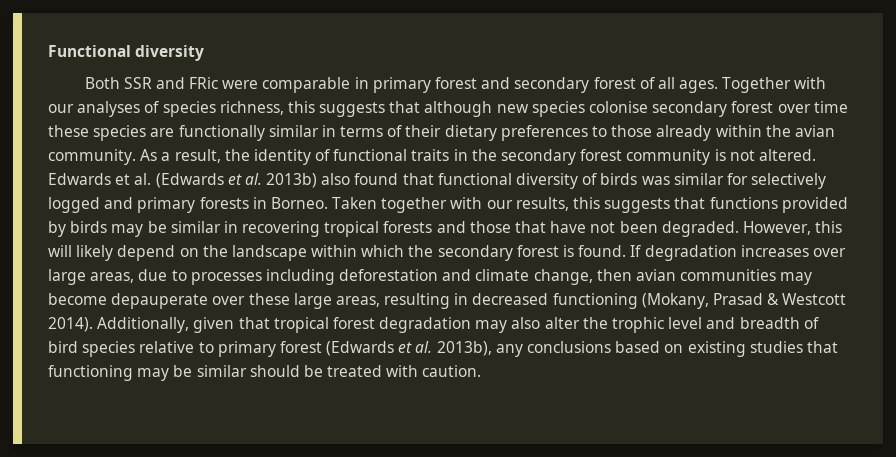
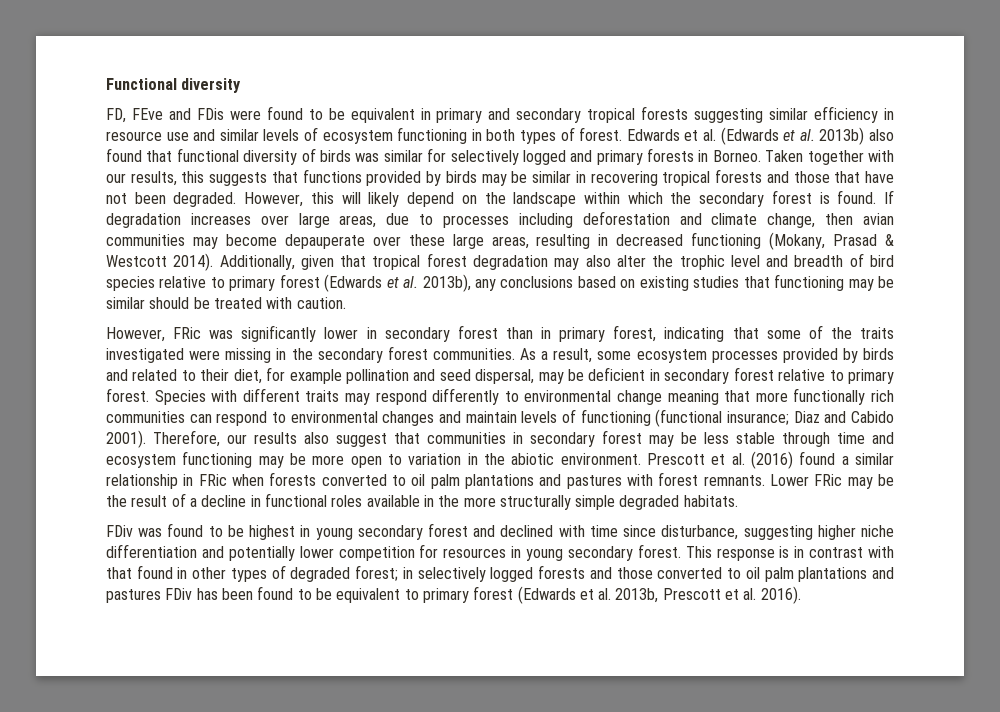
- Both SSR and FRic were comparable in primary forest and secondary forest of all ages. Together with our analyses of species richness, this suggests that although new species colonise secondary forest over time these species are functionally similar in terms of their dietary preferences to those already within the avian community. As a result, the identity of functional traits in the secondary forest community is not altered.
+ FD, FEve and FDis were found to be equivalent in primary and secondary tropical forests suggesting similar efficiency in resource use and similar levels of ecosystem functioning in both types of forest.
+ However, FRic was significantly lower in secondary forest than in primary forest, indicating that some of the traits investigated were missing in the secondary forest communities. As a result, some ecosystem processes provided by birds and related to their diet, for example pollination and seed dispersal, may be deficient in secondary forest relative to primary forest. Species with different traits may respond differently to environmental change meaning that more functionally rich communities can respond to environmental changes and maintain levels of functioning (functional insurance; Diaz and Cabido 2001). Therefore, our results also suggest that communities in secondary forest may be less stable through time and ecosystem functioning may be more open to variation in the abiotic environment. Prescott et al. (2016) found a similar relationship in FRic when forests converted to oil palm plantations and pastures with forest remnants. Lower FRic may be the result of a decline in functional roles available in the more structurally simple degraded habitats.
+ FDiv was found to be highest in young secondary forest and declined with time since disturbance, suggesting higher niche differentiation and potentially lower competition for resources in young secondary forest. This response is in contrast with that found in other types of degraded forest; in selectively logged forests and those converted to oil palm plantations and pastures FDiv has been found to be equivalent to primary forest (Edwards et al. 2013b, Prescott et al. 2016).

